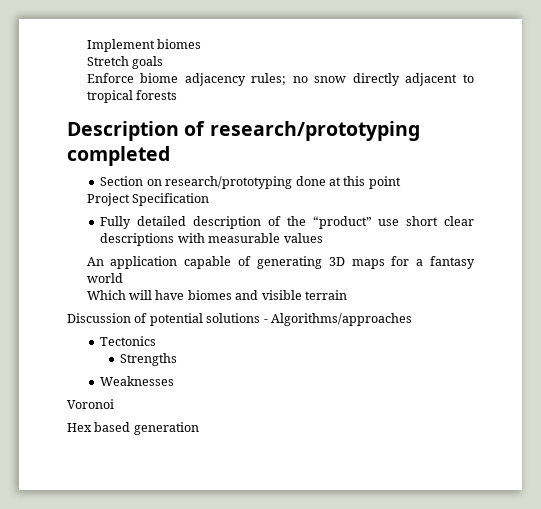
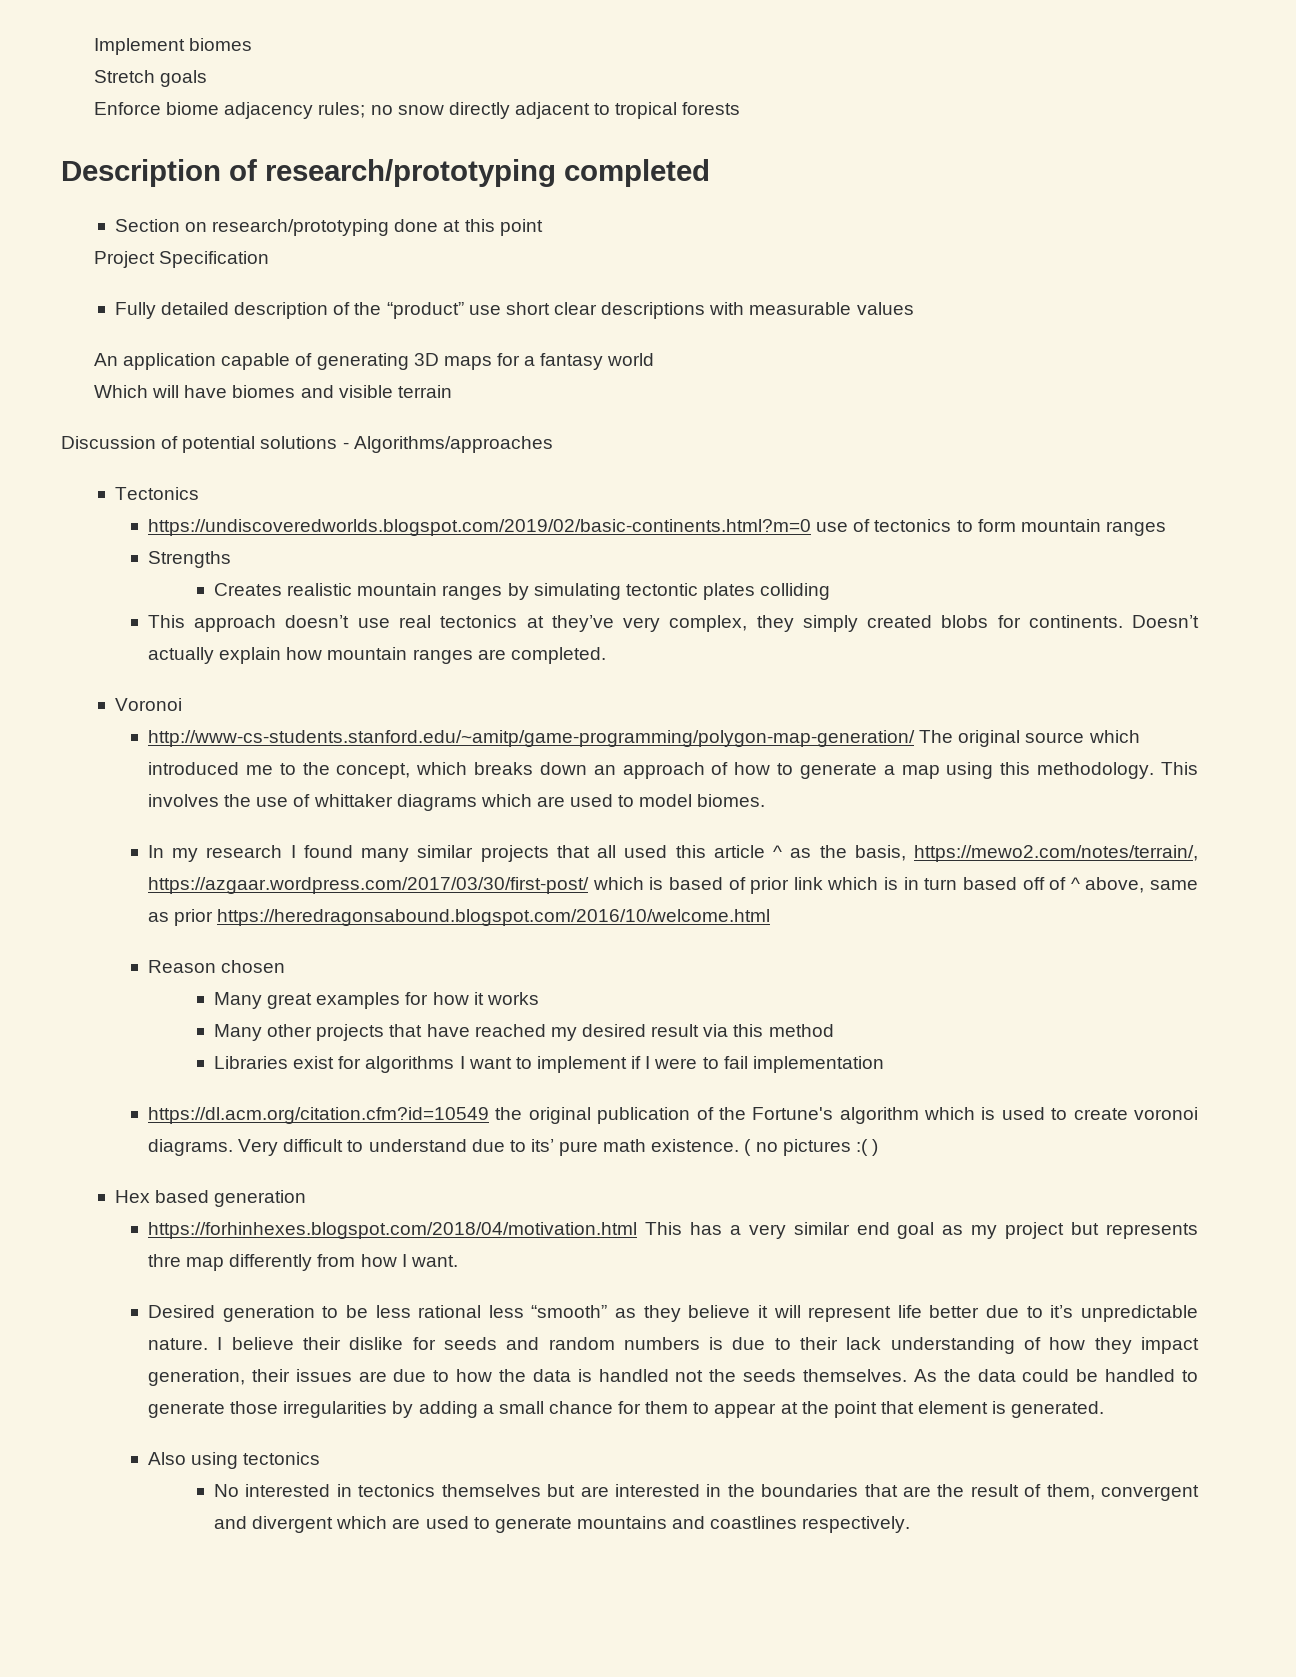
+ https://undiscoveredworlds.blogspot.com/2019/02/basic-continents.html?m=0 use of tectonics to form mountain ranges
  Strengths
- Weaknesses
+ Creates realistic mountain ranges by simulating tectontic plates colliding
+ This approach doesn’t use real tectonics at they’ve very complex, they simply created blobs for continents. Doesn’t actually explain how mountain ranges are completed.
  Voronoi
+ http://www-cs-students.stanford.edu/~amitp/game-programming/polygon-map-generation/ The original source which introduced me to the concept, which breaks down an approach of how to generate a map using this methodology. This involves the use of whittaker diagrams which are used to model biomes.
+ In my research I found many similar projects that all used this article ^ as the basis, https://mewo2.com/notes/terrain/, https://azgaar.wordpress.com/2017/03/30/first-post/ which is based of prior link which is in turn based off of ^ above, same as prior https://heredragonsabound.blogspot.com/2016/10/welcome.html
+ Reason chosen
+ Many great examples for how it works
+ Many other projects that have reached my desired result via this method
+ Libraries exist for algorithms I want to implement if I were to fail implementation
+ https://dl.acm.org/citation.cfm?id=10549 the original publication of the Fortune's algorithm which is used to create voronoi diagrams. Very difficult to understand due to its’ pure math existence. ( no pictures :( )
  Hex based generation
+ https://forhinhexes.blogspot.com/2018/04/motivation.html This has a very similar end goal as my project but represents thre map differently from how I want.
+ Desired generation to be less rational less “smooth” as they believe it will represent life better due to it’s unpredictable nature. I believe their dislike for seeds and random numbers is due to their lack understanding of how they impact generation, their issues are due to how the data is handled not the seeds themselves. As the data could be handled to generate those irregularities by adding a small chance for them to appear at the point that element is generated.
+ Also using tectonics
+ No interested in tectonics themselves but are interested in the boundaries that are the result of them, convergent and divergent which are used to generate mountains and coastlines respectively.

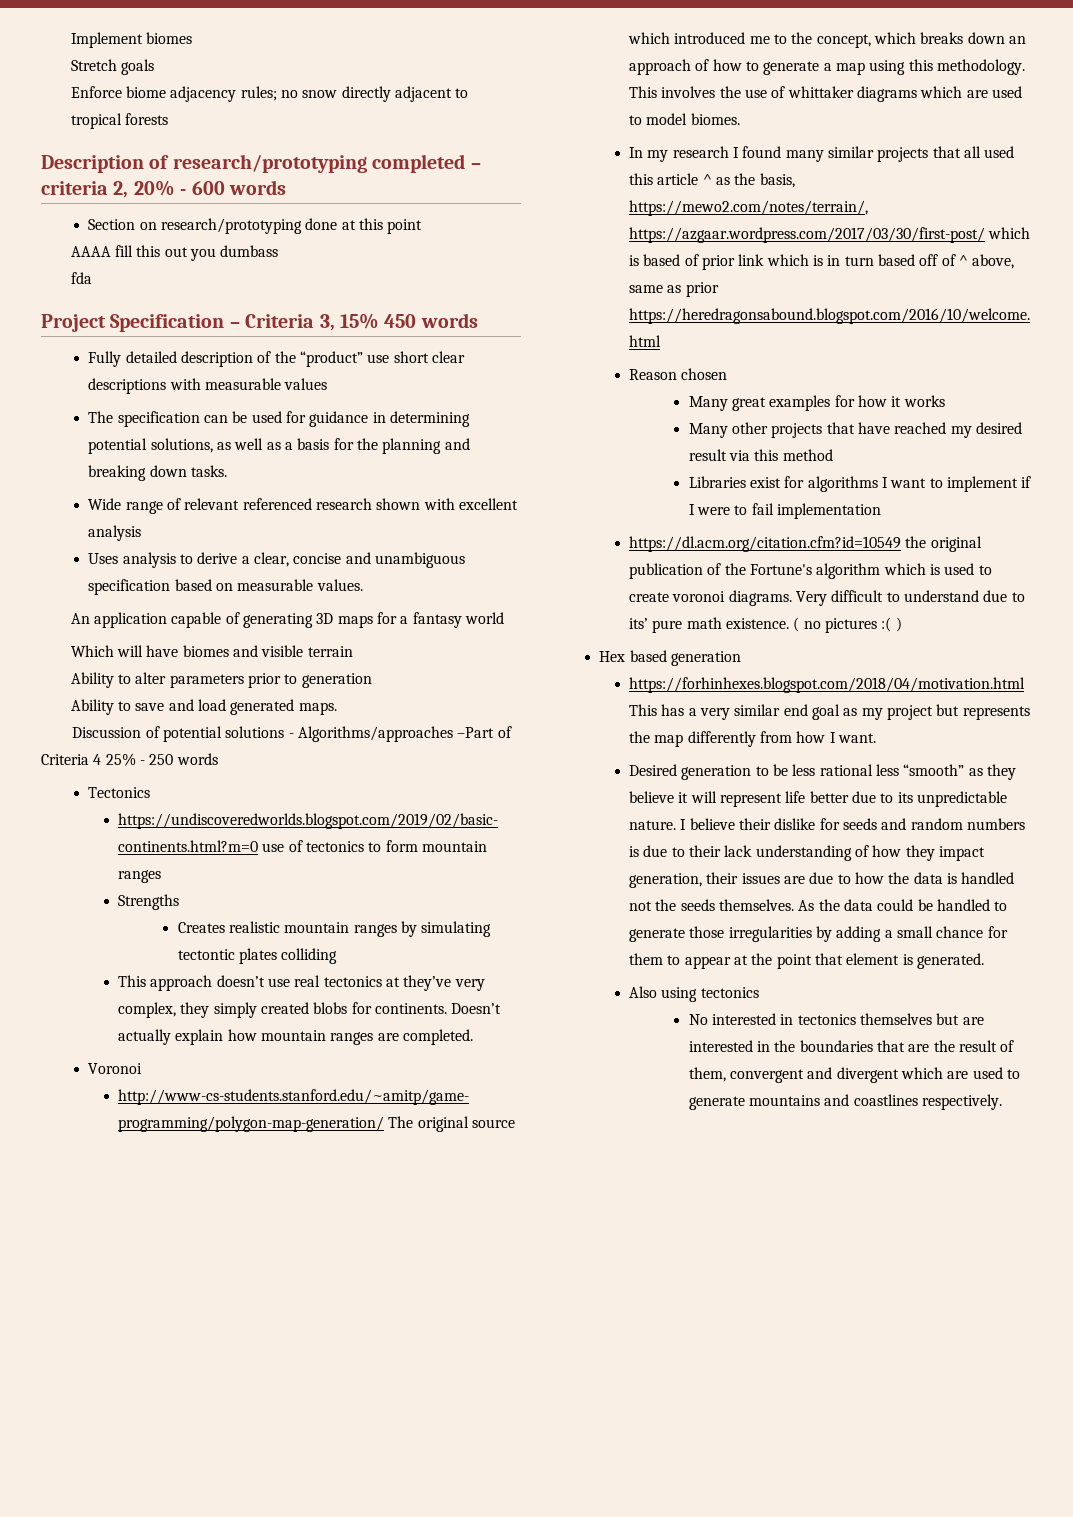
- Description of research/prototyping completed
+ Description of research/prototyping completed – criteria 2, 20% - 600 words
- Project Specification
+ AAAA fill this out you dumbass
+ fda
+ Project Specification – Criteria 3, 15% 450 words
+ The specification can be used for guidance in determining potential solutions, as well as a basis for the planning and breaking down tasks.
+ Wide range of relevant referenced research shown with excellent analysis
+ Uses analysis to derive a clear, concise and unambiguous specification based on measurable values.
+ Ability to alter parameters prior to generation
+ Ability to save and load generated maps.
- Discussion of potential solutions - Algorithms/approaches
+ Discussion of potential solutions - Algorithms/approaches –Part of Criteria 4 25% - 250 words
- https://forhinhexes.blogspot.com/2018/04/motivation.html This has a very similar end goal as my project but represents thre map differently from how I want.
+ https://forhinhexes.blogspot.com/2018/04/motivation.html This has a very similar end goal as my project but represents the map differently from how I want.
- Desired generation to be less rational less “smooth” as they believe it will represent life better due to it’s unpredictable nature.
+ Desired generation to be less rational less “smooth” as they believe it will represent life better due to its unpredictable nature.

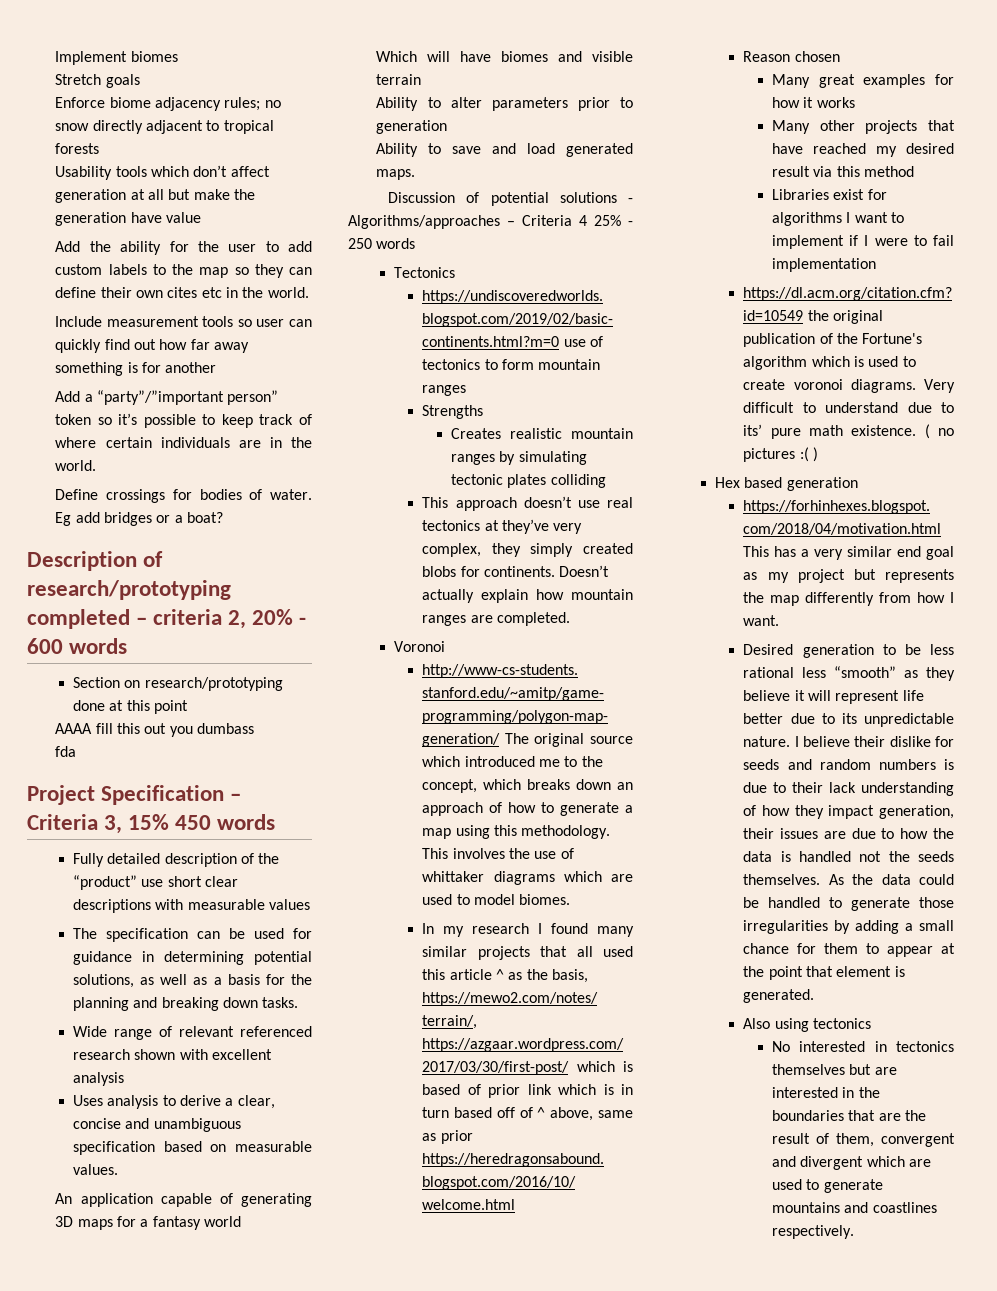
+ Usability tools which don’t affect generation at all but make the generation have value
+ Add the ability for the user to add custom labels to the map so they can define their own cites etc in the world.
+ Include measurement tools so user can quickly find out how far away something is for another
+ Add a “party”/”important person” token so it’s possible to keep track of where certain individuals are in the world.
+ Define crossings for bodies of water. Eg add bridges or a boat?
- Discussion of potential solutions - Algorithms/approaches –Part of Criteria 4 25% - 250 words
+ Discussion of potential solutions - Algorithms/approaches – Criteria 4 25% - 250 words
- Creates realistic mountain ranges by simulating tectontic plates colliding
+ Creates realistic mountain ranges by simulating tectonic plates colliding

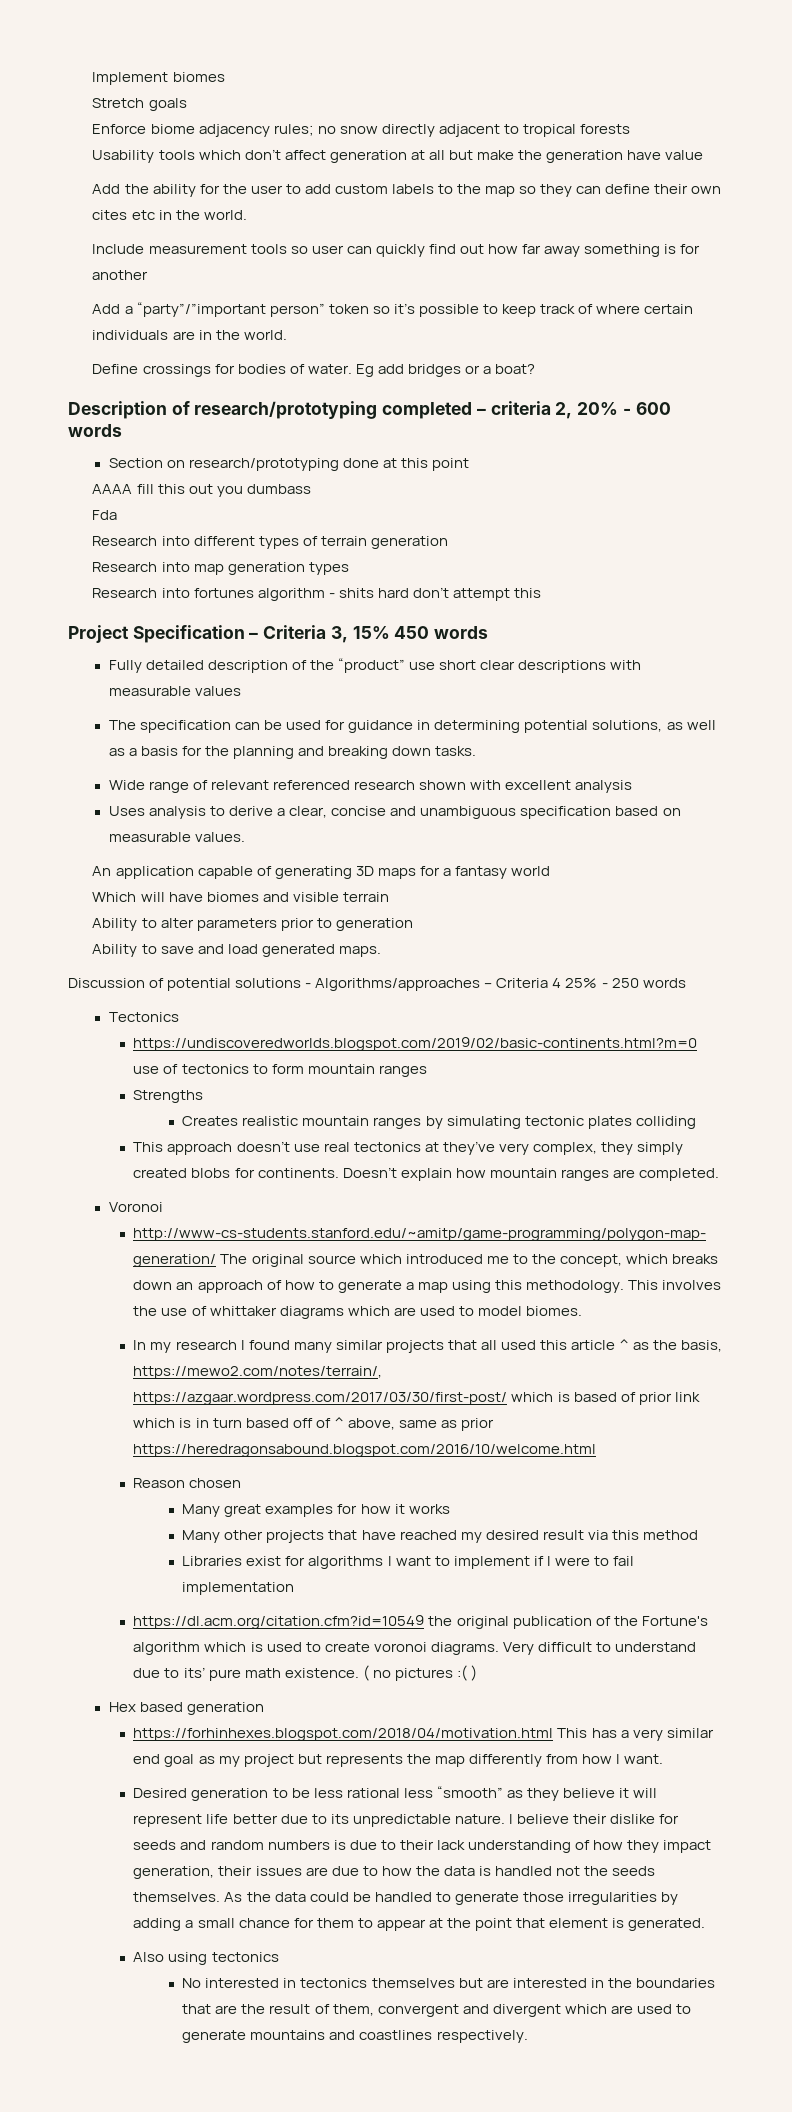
- fda
+ Fda
+ Research into different types of terrain generation
+ Research into map generation types
+ Research into fortunes algorithm - shits hard don’t attempt this
- Doesn’t actually explain how mountain ranges are completed.
+ Doesn’t explain how mountain ranges are completed.

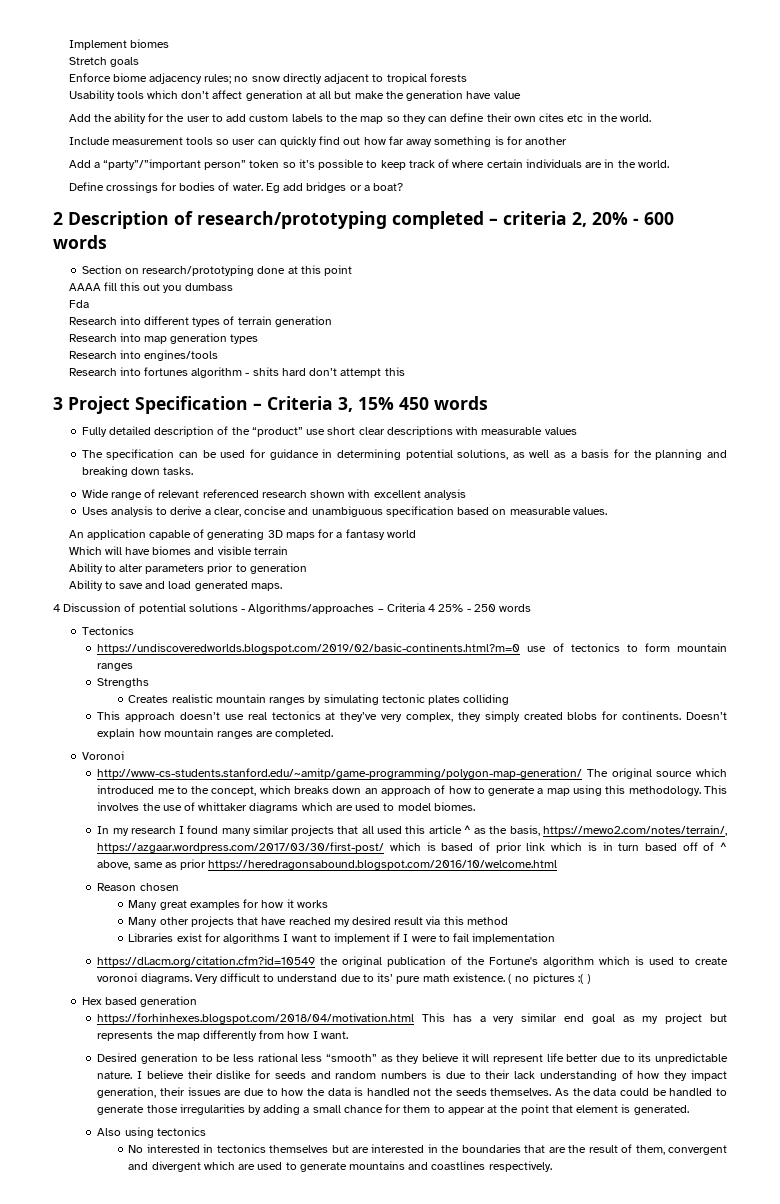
- Description of research/prototyping completed – criteria 2, 20% - 600 words
+ 2 Description of research/prototyping completed – criteria 2, 20% - 600 words
+ Research into engines/tools
- Project Specification – Criteria 3, 15% 450 words
+ 3 Project Specification – Criteria 3, 15% 450 words
- Discussion of potential solutions - Algorithms/approaches – Criteria 4 25% - 250 words
+ 4 Discussion of potential solutions - Algorithms/approaches – Criteria 4 25% - 250 words

